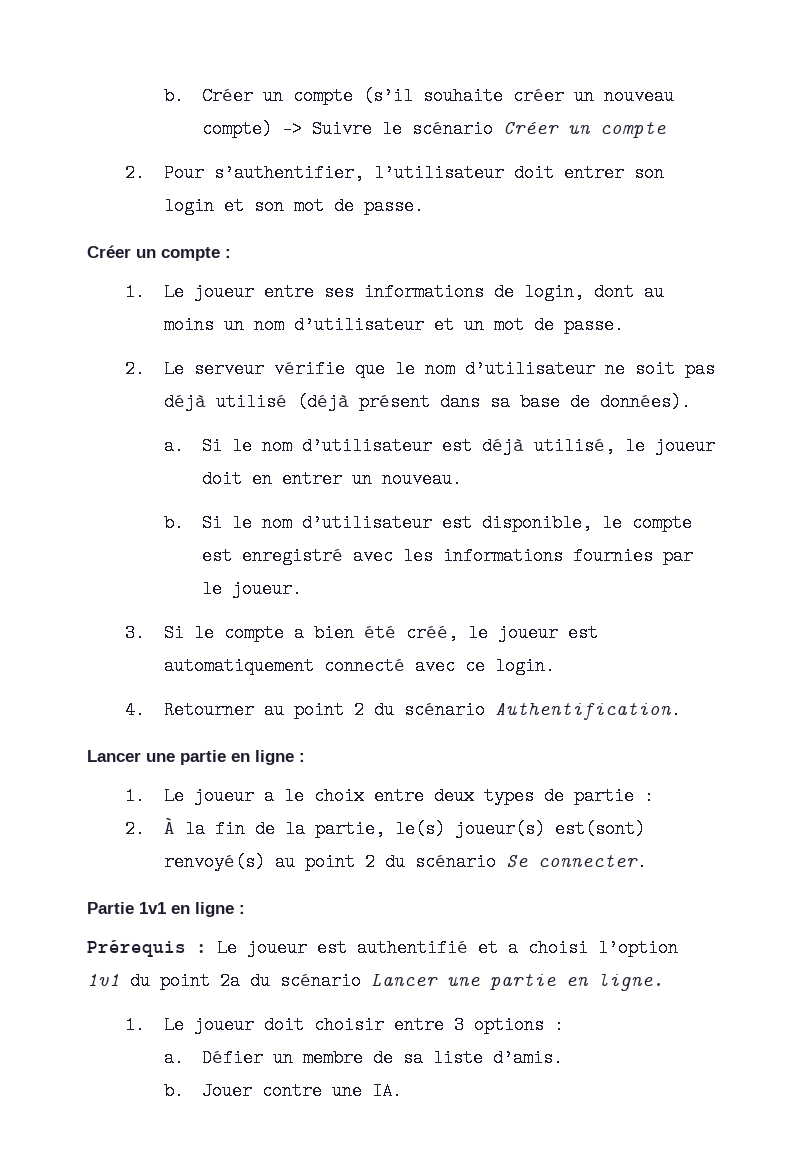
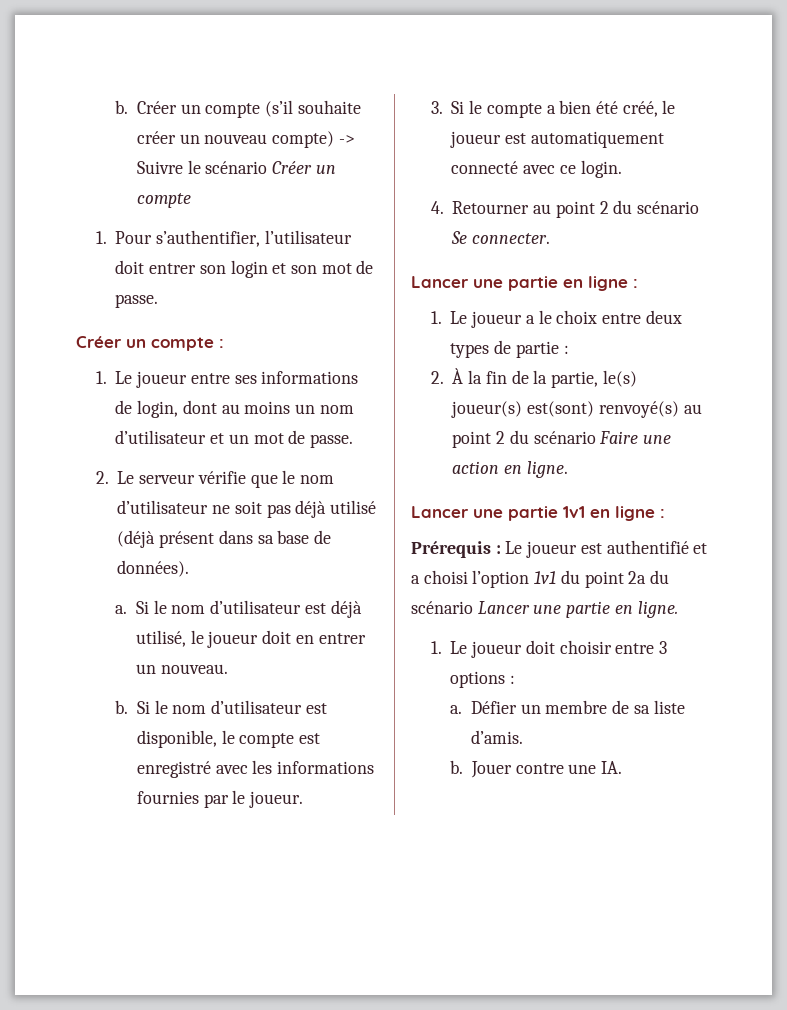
- 2. Pour s’authentifier, l’utilisateur doit entrer son login et son mot de passe.
+ 1. Pour s’authentifier, l’utilisateur doit entrer son login et son mot de passe.
- 4. Retourner au point 2 du scénario Authentification.
+ 4. Retourner au point 2 du scénario Se connecter.
- 2. À la fin de la partie, le(s) joueur(s) est(sont) renvoyé(s) au point 2 du scénario Se connecter.
- Partie 1v1 en ligne :
+ 2. À la fin de la partie, le(s) joueur(s) est(sont) renvoyé(s) au point 2 du scénario Faire une action en ligne.
+ Lancer une partie 1v1 en ligne :

